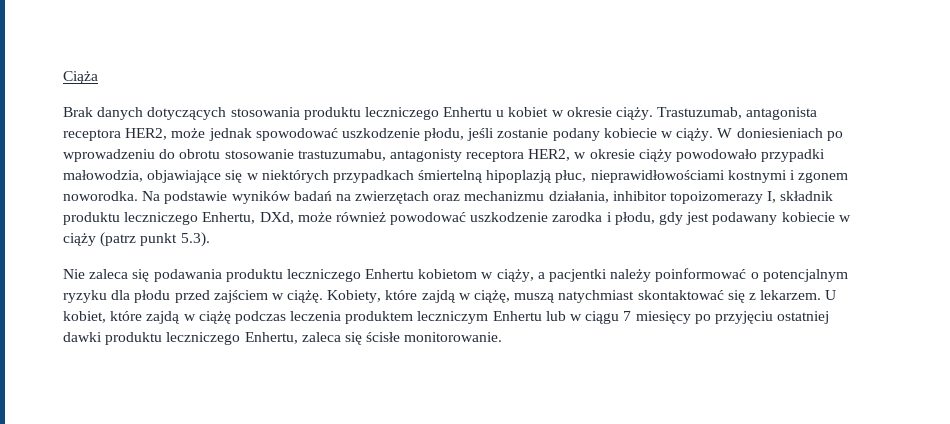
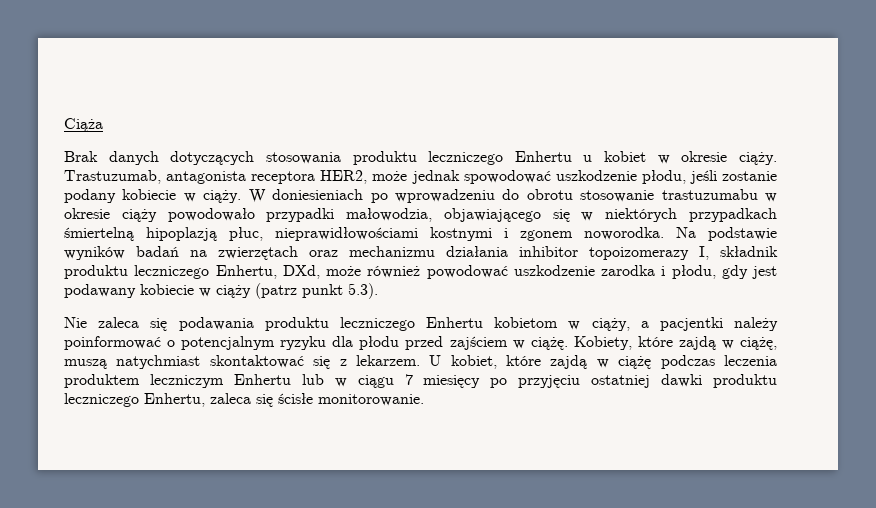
- W doniesieniach po wprowadzeniu do obrotu stosowanie trastuzumabu, antagonisty receptora HER2, w okresie ciąży powodowało przypadki małowodzia, objawiające się w niektórych przypadkach śmiertelną hipoplazją płuc, nieprawidłowościami kostnymi i zgonem noworodka.
+ W doniesieniach po wprowadzeniu do obrotu stosowanie trastuzumabu w okresie ciąży powodowało przypadki małowodzia, objawiającego się w niektórych przypadkach śmiertelną hipoplazją płuc, nieprawidłowościami kostnymi i zgonem noworodka.
- Na podstawie wyników badań na zwierzętach oraz mechanizmu działania, inhibitor topoizomerazy I, składnik produktu leczniczego Enhertu, DXd, może również powodować uszkodzenie zarodka i płodu, gdy jest podawany kobiecie w ciąży (patrz punkt 5.3).
+ Na podstawie wyników badań na zwierzętach oraz mechanizmu działania inhibitor topoizomerazy I, składnik produktu leczniczego Enhertu, DXd, może również powodować uszkodzenie zarodka i płodu, gdy jest podawany kobiecie w ciąży (patrz punkt 5.3).

